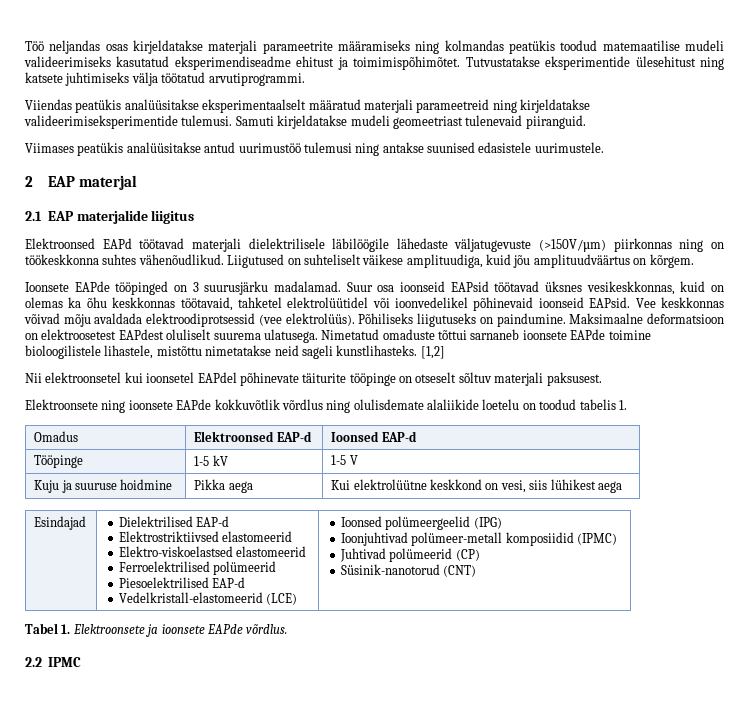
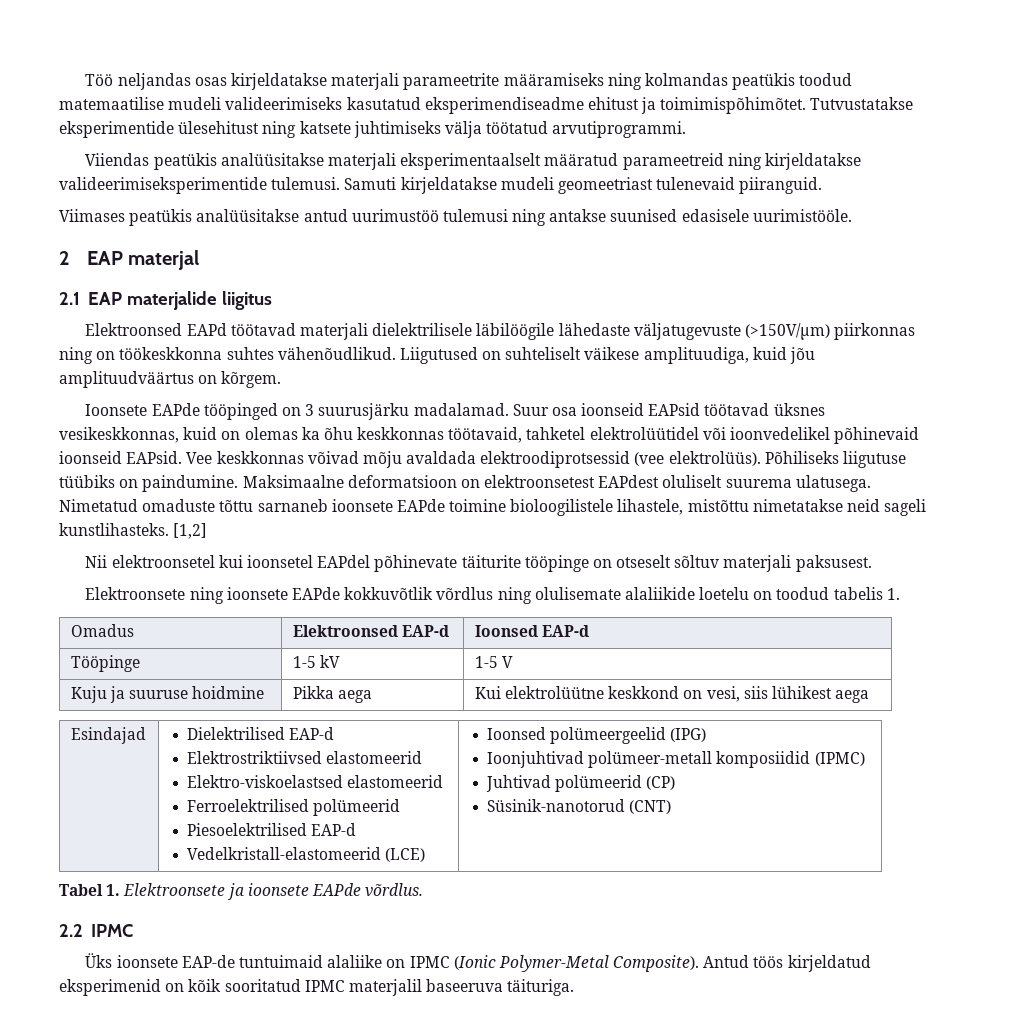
- Viiendas peatükis analüüsitakse eksperimentaalselt määratud materjali parameetreid ning kirjeldatakse valideerimiseksperimentide tulemusi.
+ Viiendas peatükis analüüsitakse materjali eksperimentaalselt määratud parameetreid ning kirjeldatakse valideerimiseksperimentide tulemusi.
- Viimases peatükis analüüsitakse antud uurimustöö tulemusi ning antakse suunised edasistele uurimustele.
+ Viimases peatükis analüüsitakse antud uurimustöö tulemusi ning antakse suunised edasisele uurimistööle.
- Põhiliseks liigutuseks on paindumine.
+ Põhiliseks liigutuse tüübiks on paindumine.
- Maksimaalne deformatsioon on elektroosetest EAPdest oluliselt suurema ulatusega.
+ Maksimaalne deformatsioon on elektroonsetest EAPdest oluliselt suurema ulatusega.
- Nimetatud omaduste tõttui sarnaneb ioonsete EAPde toimine bioloogilistele lihastele, mistõttu nimetatakse neid sageli kunstlihasteks.
+ Nimetatud omaduste tõttu sarnaneb ioonsete EAPde toimine bioloogilistele lihastele, mistõttu nimetatakse neid sageli kunstlihasteks.
- Elektroonsete ning ioonsete EAPde kokkuvõtlik võrdlus ning olulisdemate alaliikide loetelu on toodud tabelis 1.
+ Elektroonsete ning ioonsete EAPde kokkuvõtlik võrdlus ning olulisemate alaliikide loetelu on toodud tabelis 1.
+ Üks ioonsete EAP-de tuntuimaid alaliike on IPMC (Ionic Polymer-Metal Composite). Antud töös kirjeldatud eksperimenid on kõik sooritatud IPMC materjalil baseeruva täituriga.

